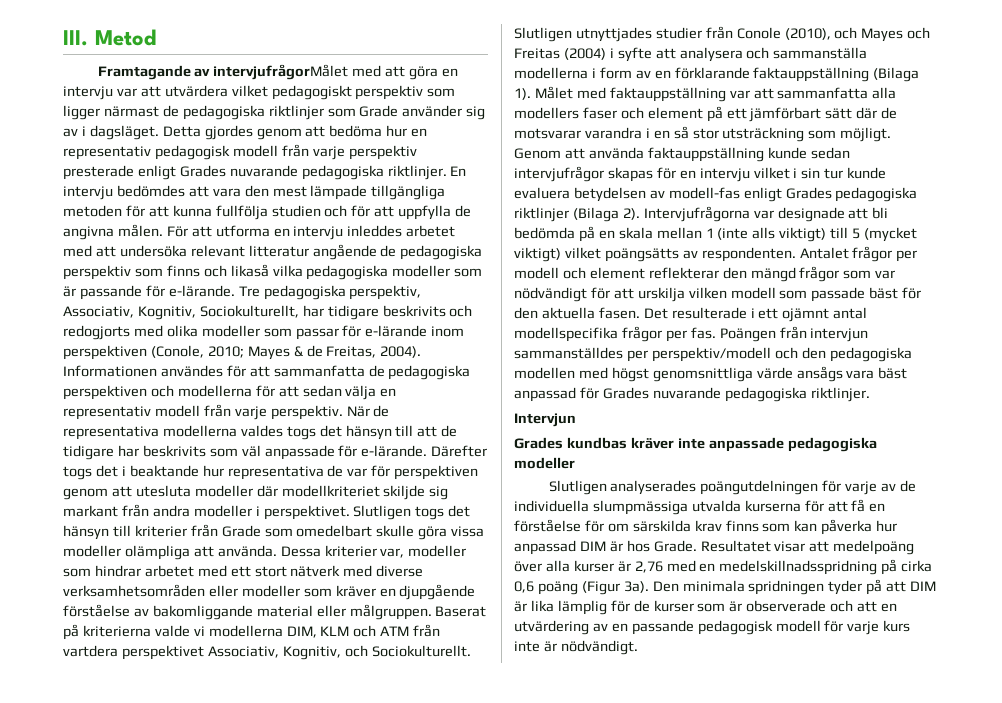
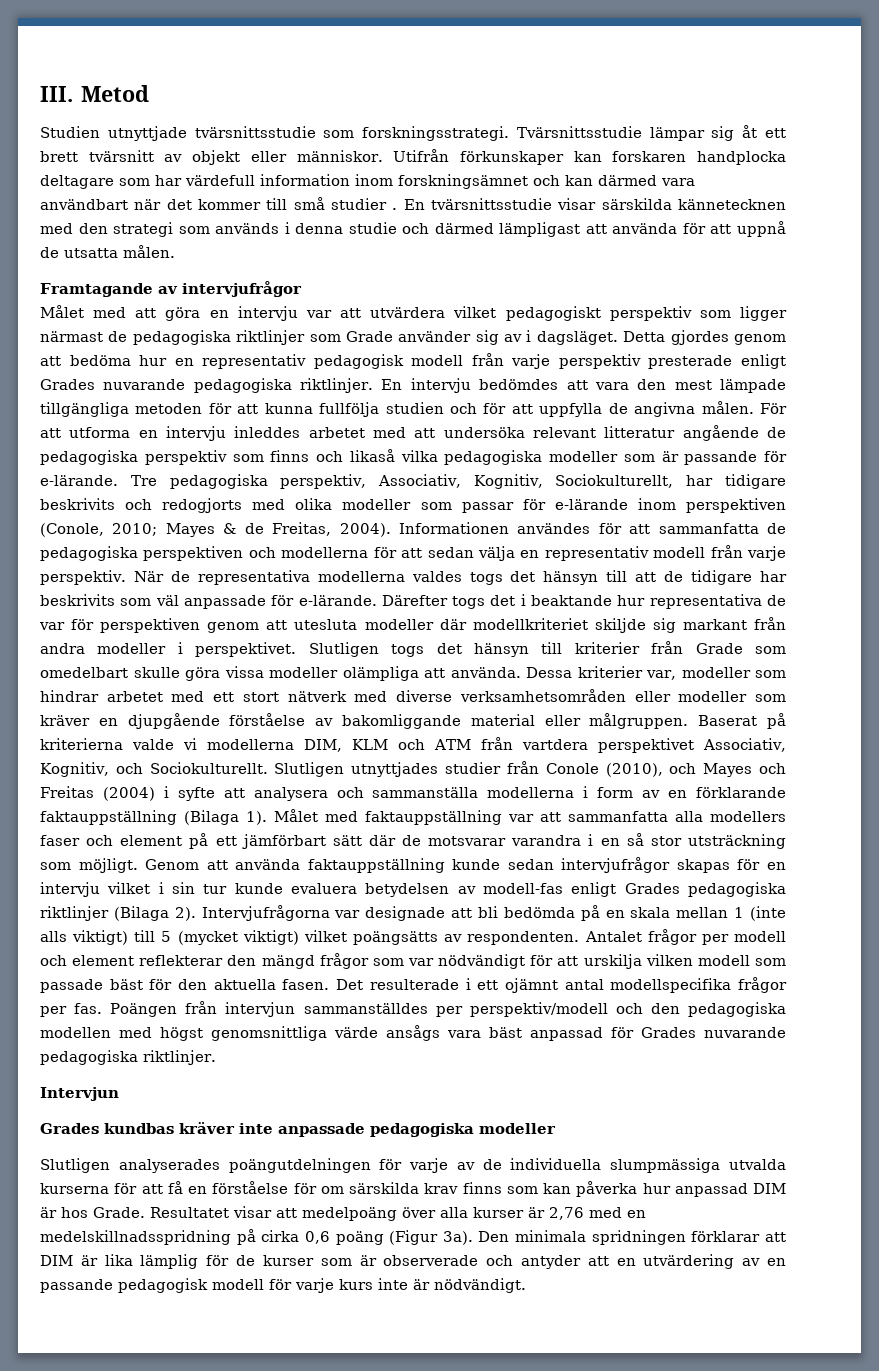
+ Studien utnyttjade tvärsnittsstudie som forskningsstrategi. Tvärsnittsstudie lämpar sig åt ett brett tvärsnitt av objekt eller människor. Utifrån förkunskaper kan forskaren handplocka deltagare som har värdefull information inom forskningsämnet och kan därmed vara användbart när det kommer till små studier . En tvärsnittsstudie visar särskilda kännetecknen med den strategi som används i denna studie och därmed lämpligast att använda för att uppnå de utsatta målen.
- Framtagande av intervjufrågorMålet med att göra en intervju var att utvärdera vilket pedagogiskt perspektiv som ligger närmast de pedagogiska riktlinjer som Grade använder sig av i dagsläget.
+ Framtagande av intervjufrågor
+ Målet med att göra en intervju var att utvärdera vilket pedagogiskt perspektiv som ligger närmast de pedagogiska riktlinjer som Grade använder sig av i dagsläget.
- Den minimala spridningen tyder på att DIM är lika lämplig för de kurser som är observerade och att en utvärdering av en passande pedagogisk modell för varje kurs inte är nödvändigt.
+ Den minimala spridningen förklarar att DIM är lika lämplig för de kurser som är observerade och antyder att en utvärdering av en passande pedagogisk modell för varje kurs inte är nödvändigt.

